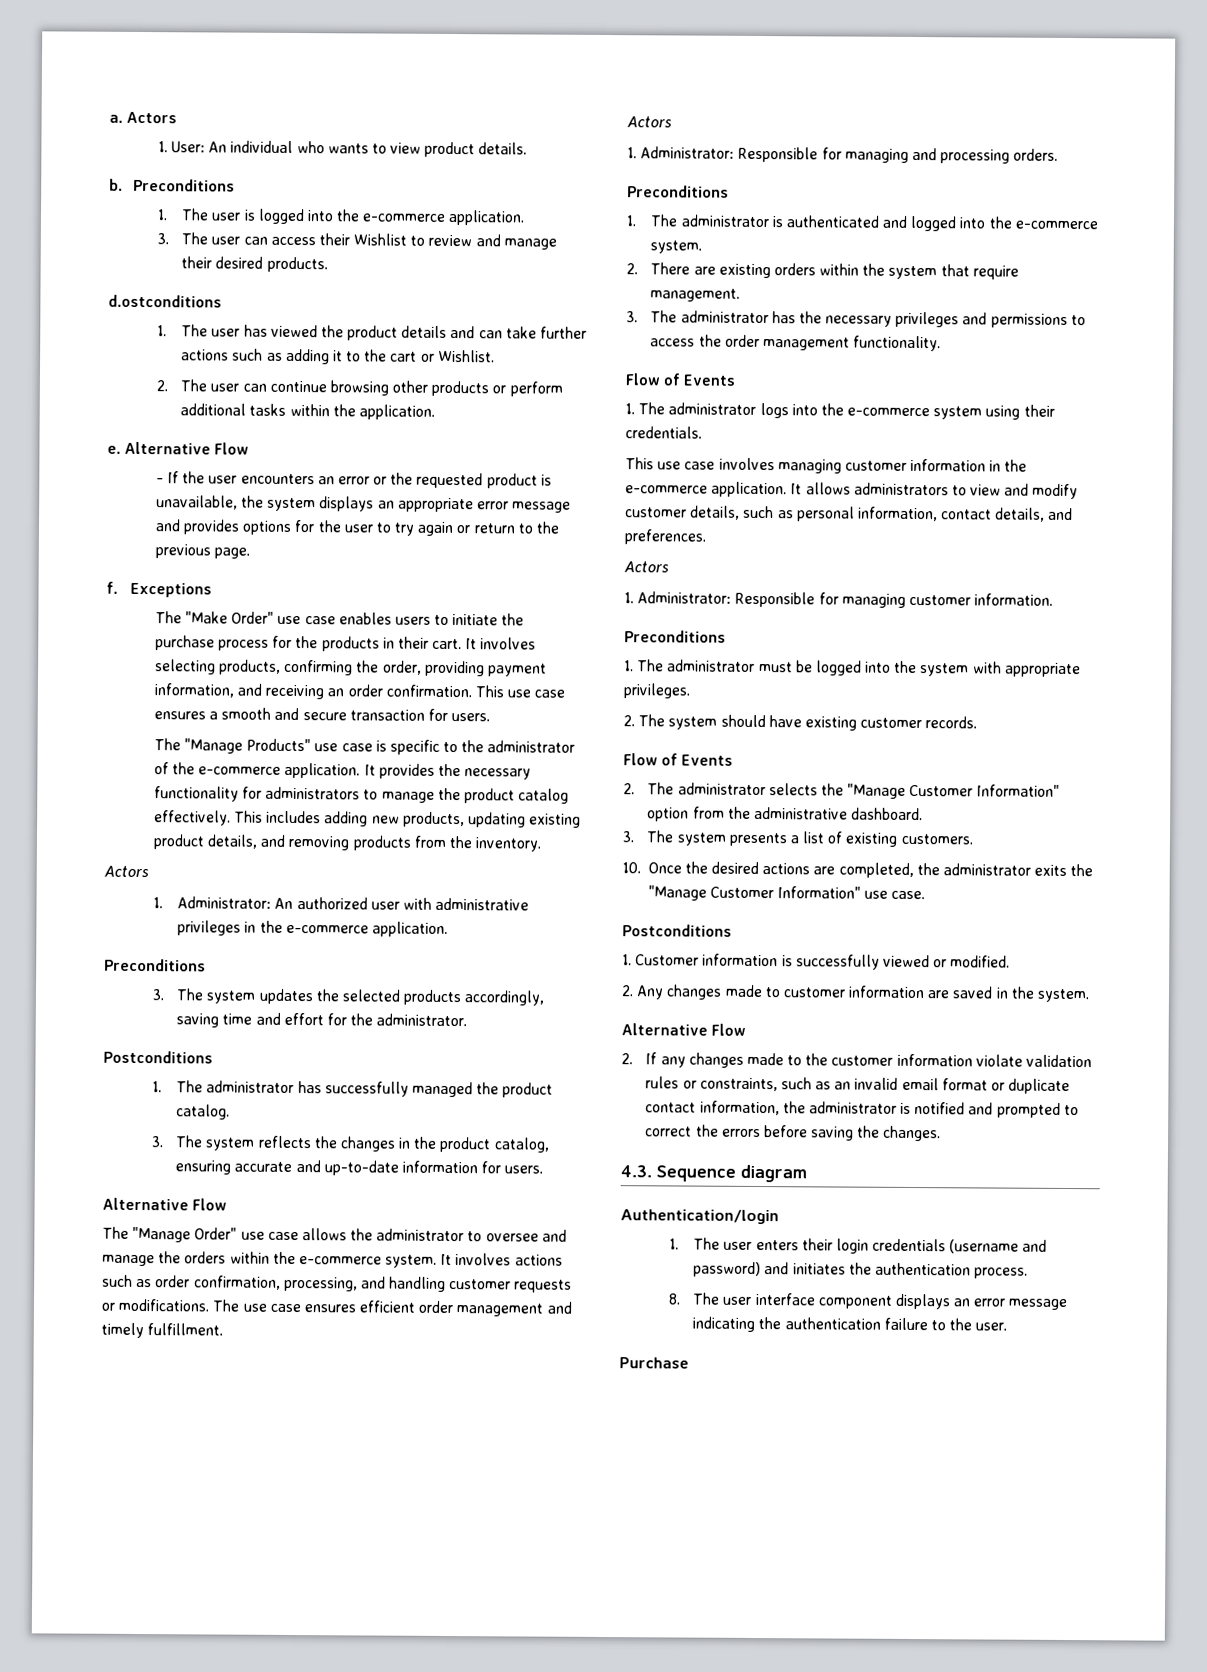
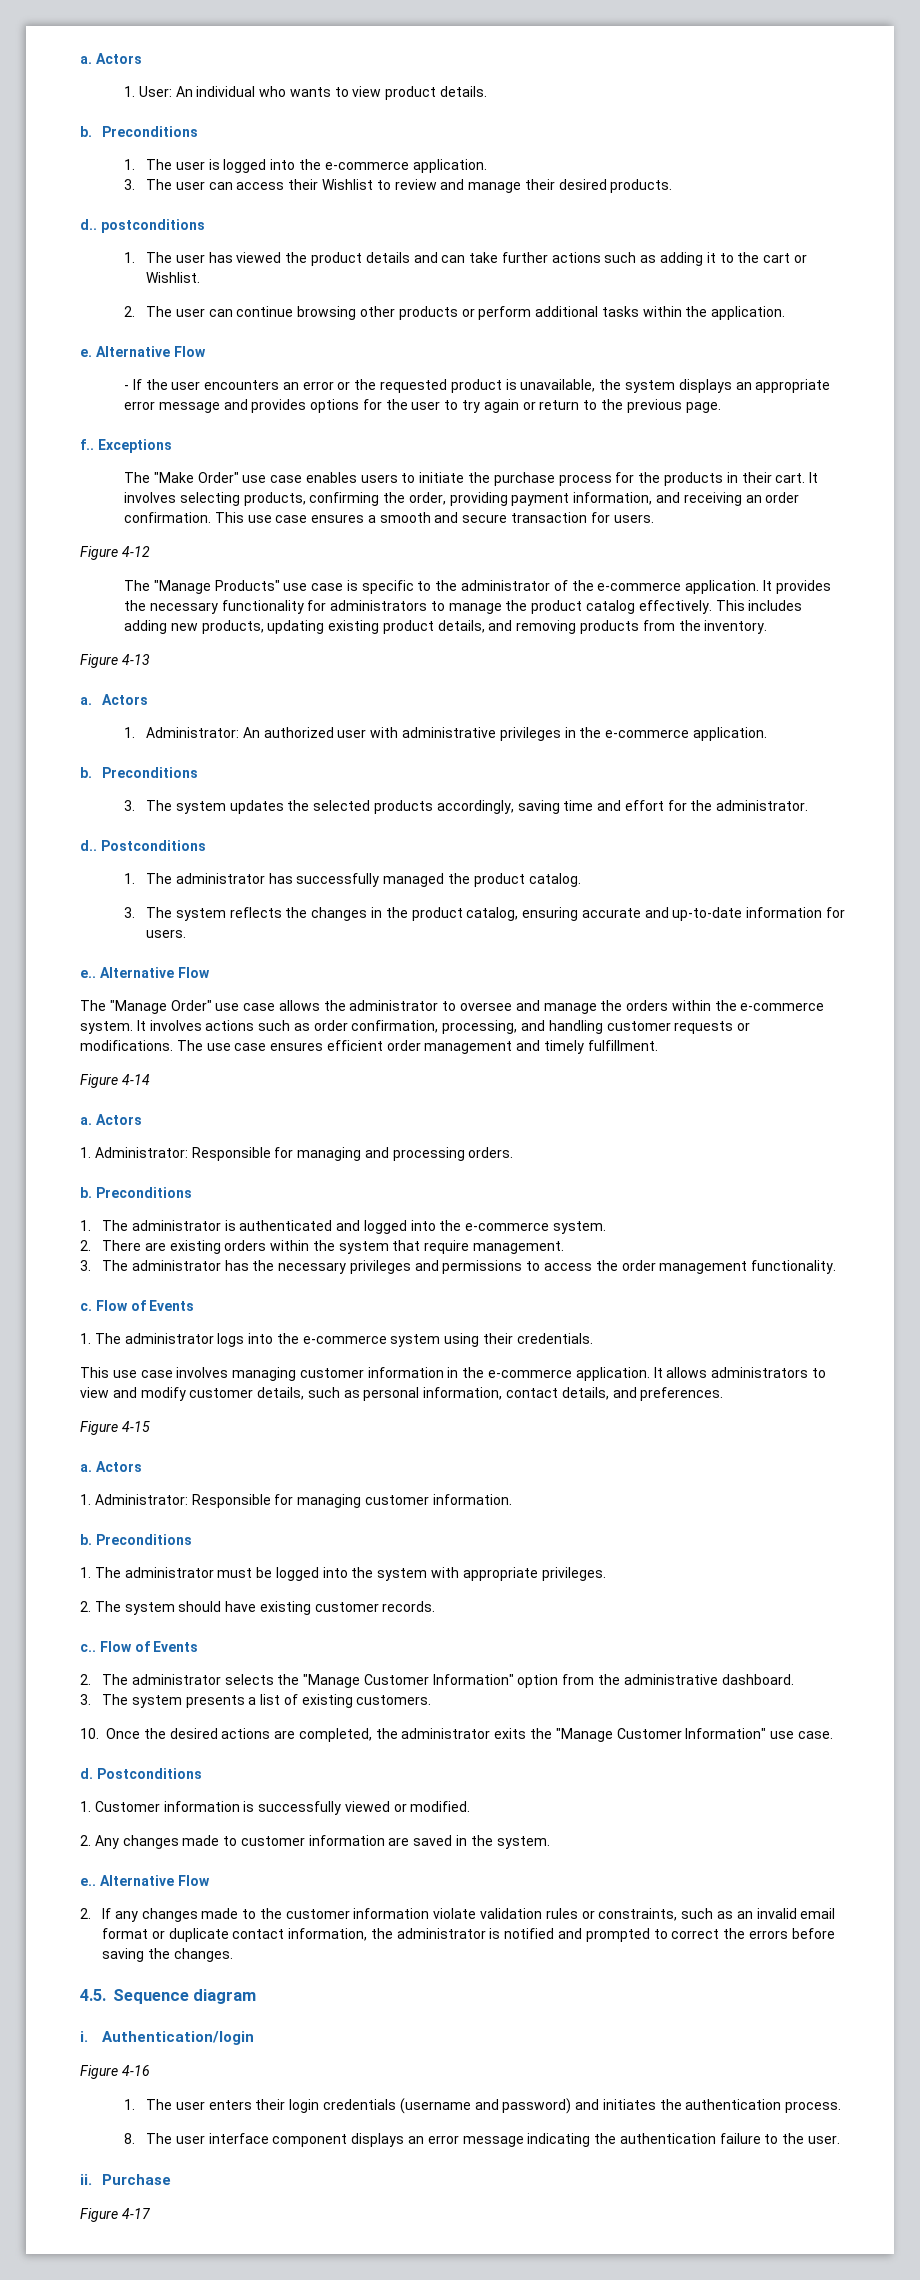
- d.ostconditions
+ d.. postconditions
- f.
+ f..
+ Figure 4-12
+ Figure 4-13
+ a.
  1. Administrator: An authorized user with administrative privileges in the e-commerce application.
- Preconditions
+ b. Preconditions
  3. The system updates the selected products accordingly, saving time and effort for the administrator.
- Postconditions
+ d.. Postconditions
  3. The system reflects the changes in the product catalog, ensuring accurate and up-to-date information for users.
- Alternative Flow
+ e.. Alternative Flow
+ Figure 4-14
+ a.
  1. Administrator: Responsible for managing and processing orders.
- Preconditions
+ b. Preconditions
+ c.
+ Figure 4-15
+ a.
  1. Administrator: Responsible for managing customer information.
- Preconditions
+ b. Preconditions
+ c..
+ d.
  2. Any changes made to customer information are saved in the system.
- Alternative Flow
+ e.. Alternative Flow
- 4.3. Sequence diagram
+ 4.5. Sequence diagram
+ i.
+ Figure 4-16
+ ii.
+ Figure 4-17

